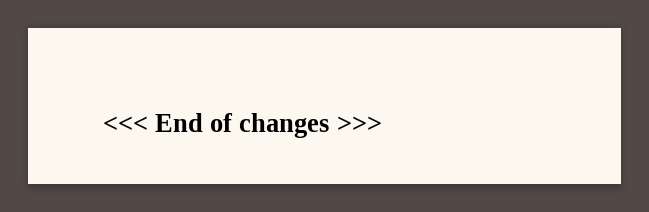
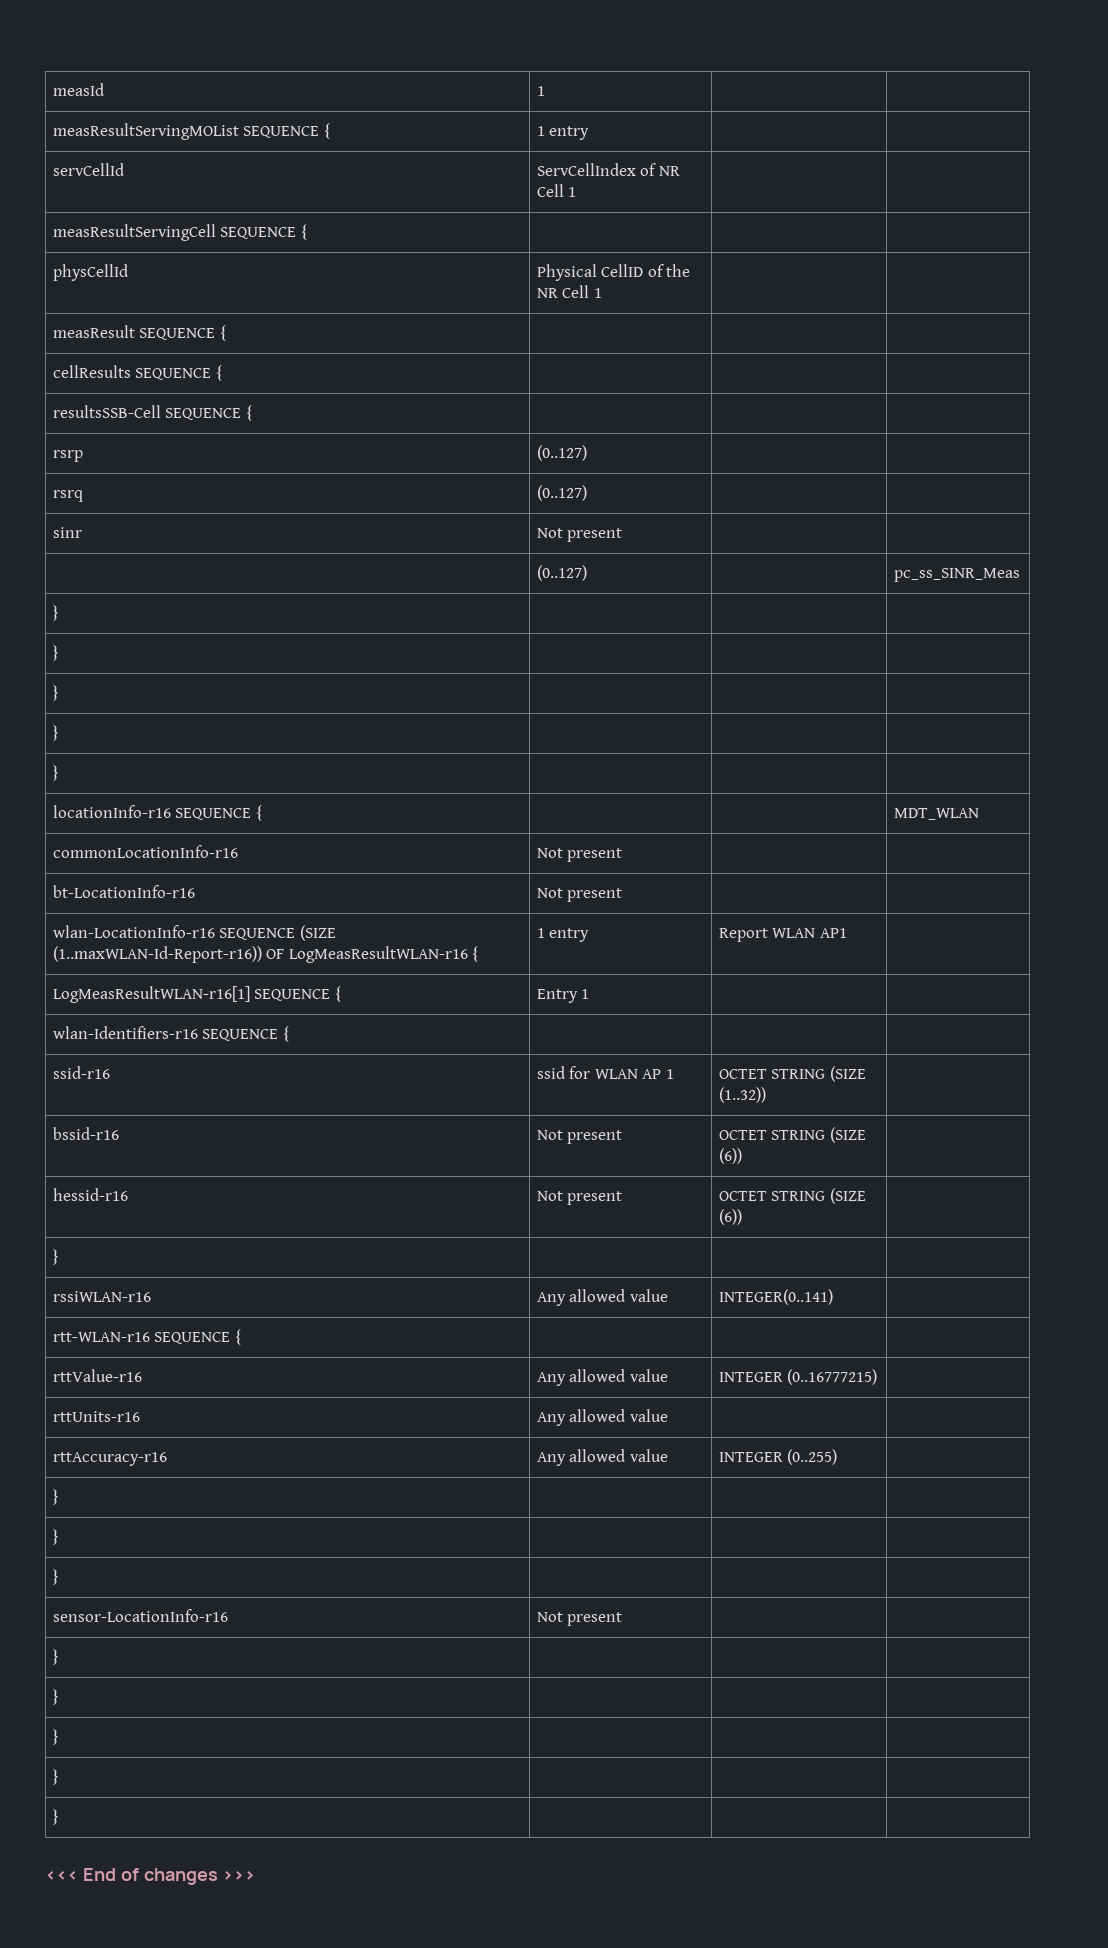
+ measId | 1 | |
+ measResultServingMOList SEQUENCE { | 1 entry | |
+ servCellId | ServCellIndex of NR Cell 1 | |
+ measResultServingCell SEQUENCE { | | |
+ physCellId | Physical CellID of the NR Cell 1 | |
+ measResult SEQUENCE { | | |
+ cellResults SEQUENCE { | | |
+ resultsSSB-Cell SEQUENCE { | | |
+ rsrp | (0..127) | |
+ rsrq | (0..127) | |
+ sinr | Not present | |
+ | (0..127) | | pc_ss_SINR_Meas
+ } | | |
+ } | | |
+ } | | |
+ } | | |
+ } | | |
+ locationInfo-r16 SEQUENCE { | | | MDT_WLAN
+ commonLocationInfo-r16 | Not present | |
+ bt-LocationInfo-r16 | Not present | |
+ wlan-LocationInfo-r16 SEQUENCE (SIZE (1..maxWLAN-Id-Report-r16)) OF LogMeasResultWLAN-r16 { | 1 entry | Report WLAN AP1 |
+ LogMeasResultWLAN-r16[1] SEQUENCE { | Entry 1 | |
+ wlan-Identifiers-r16 SEQUENCE { | | |
+ ssid-r16 | ssid for WLAN AP 1 | OCTET STRING (SIZE (1..32)) |
+ bssid-r16 | Not present | OCTET STRING (SIZE (6)) |
+ hessid-r16 | Not present | OCTET STRING (SIZE (6)) |
+ } | | |
+ rssiWLAN-r16 | Any allowed value | INTEGER(0..141) |
+ rtt-WLAN-r16 SEQUENCE { | | |
+ rttValue-r16 | Any allowed value | INTEGER (0..16777215) |
+ rttUnits-r16 | Any allowed value | |
+ rttAccuracy-r16 | Any allowed value | INTEGER (0..255) |
+ } | | |
+ } | | |
+ } | | |
+ sensor-LocationInfo-r16 | Not present | |
+ } | | |
+ } | | |
+ } | | |
+ } | | |
+ } | | |

